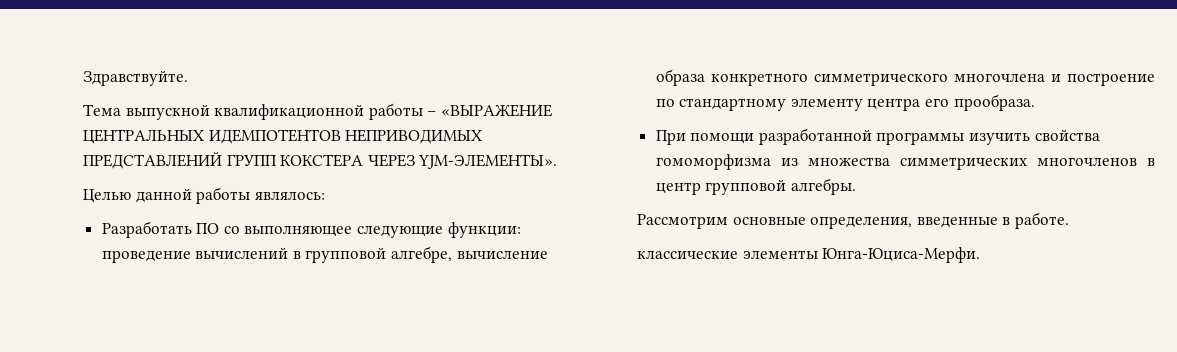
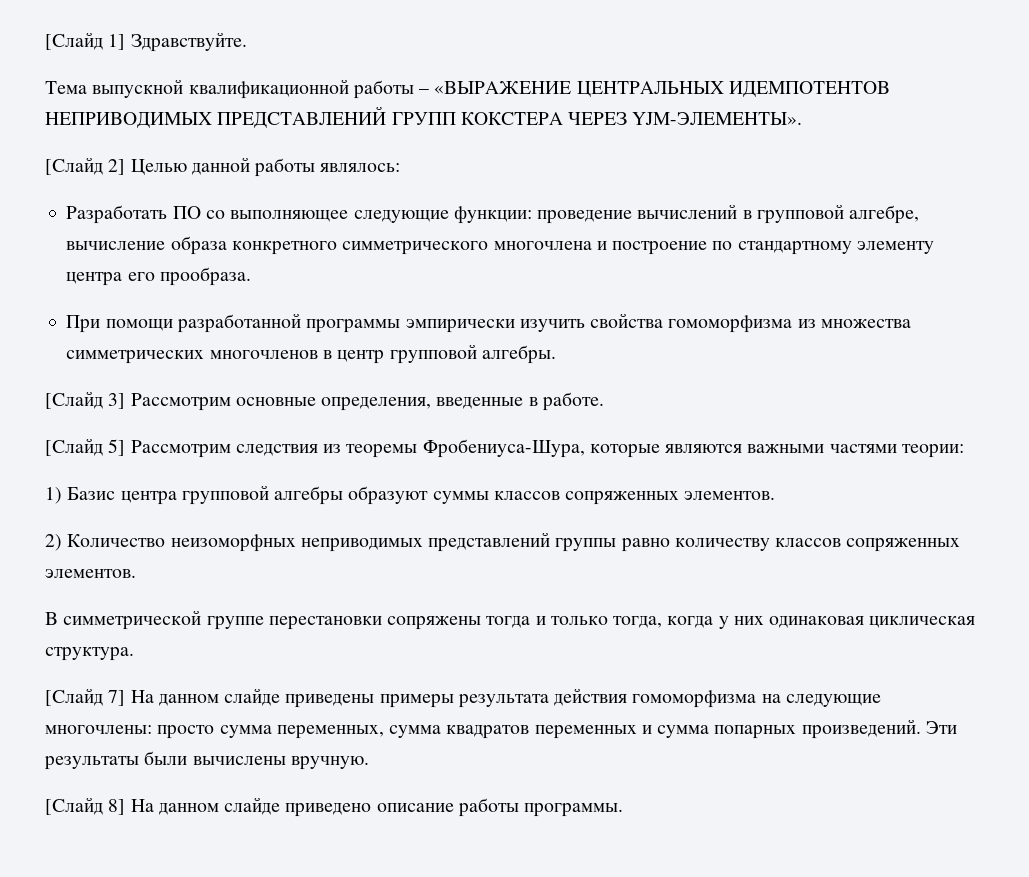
- Здравствуйте.
+ [Слайд 1] Здравствуйте.
- Целью данной работы являлось:
+ [Слайд 2] Целью данной работы являлось:
- При помощи разработанной программы изучить свойства гомоморфизма из множества симметрических многочленов в центр групповой алгебры.
+ При помощи разработанной программы эмпирически изучить свойства гомоморфизма из множества симметрических многочленов в центр групповой алгебры.
- Рассмотрим основные определения, введенные в работе.
+ [Слайд 3] Рассмотрим основные определения, введенные в работе.
- классические элементы Юнга-Юциса-Мерфи.
+ [Слайд 5] Рассмотрим следствия из теоремы Фробениуса-Шура, которые являются важными частями теории:
+ 1) Базис центра групповой алгебры образуют суммы классов сопряженных элементов.
+ 2) Количество неизоморфных неприводимых представлений группы равно количеству классов сопряженных элементов.
+ В симметрической группе перестановки сопряжены тогда и только тогда, когда у них одинаковая циклическая структура.
+ [Слайд 7] На данном слайде приведены примеры результата действия гомоморфизма на следующие многочлены: просто сумма переменных, сумма квадратов переменных и сумма попарных произведений. Эти результаты были вычислены вручную.
+ [Слайд 8] На данном слайде приведено описание работы программы.

